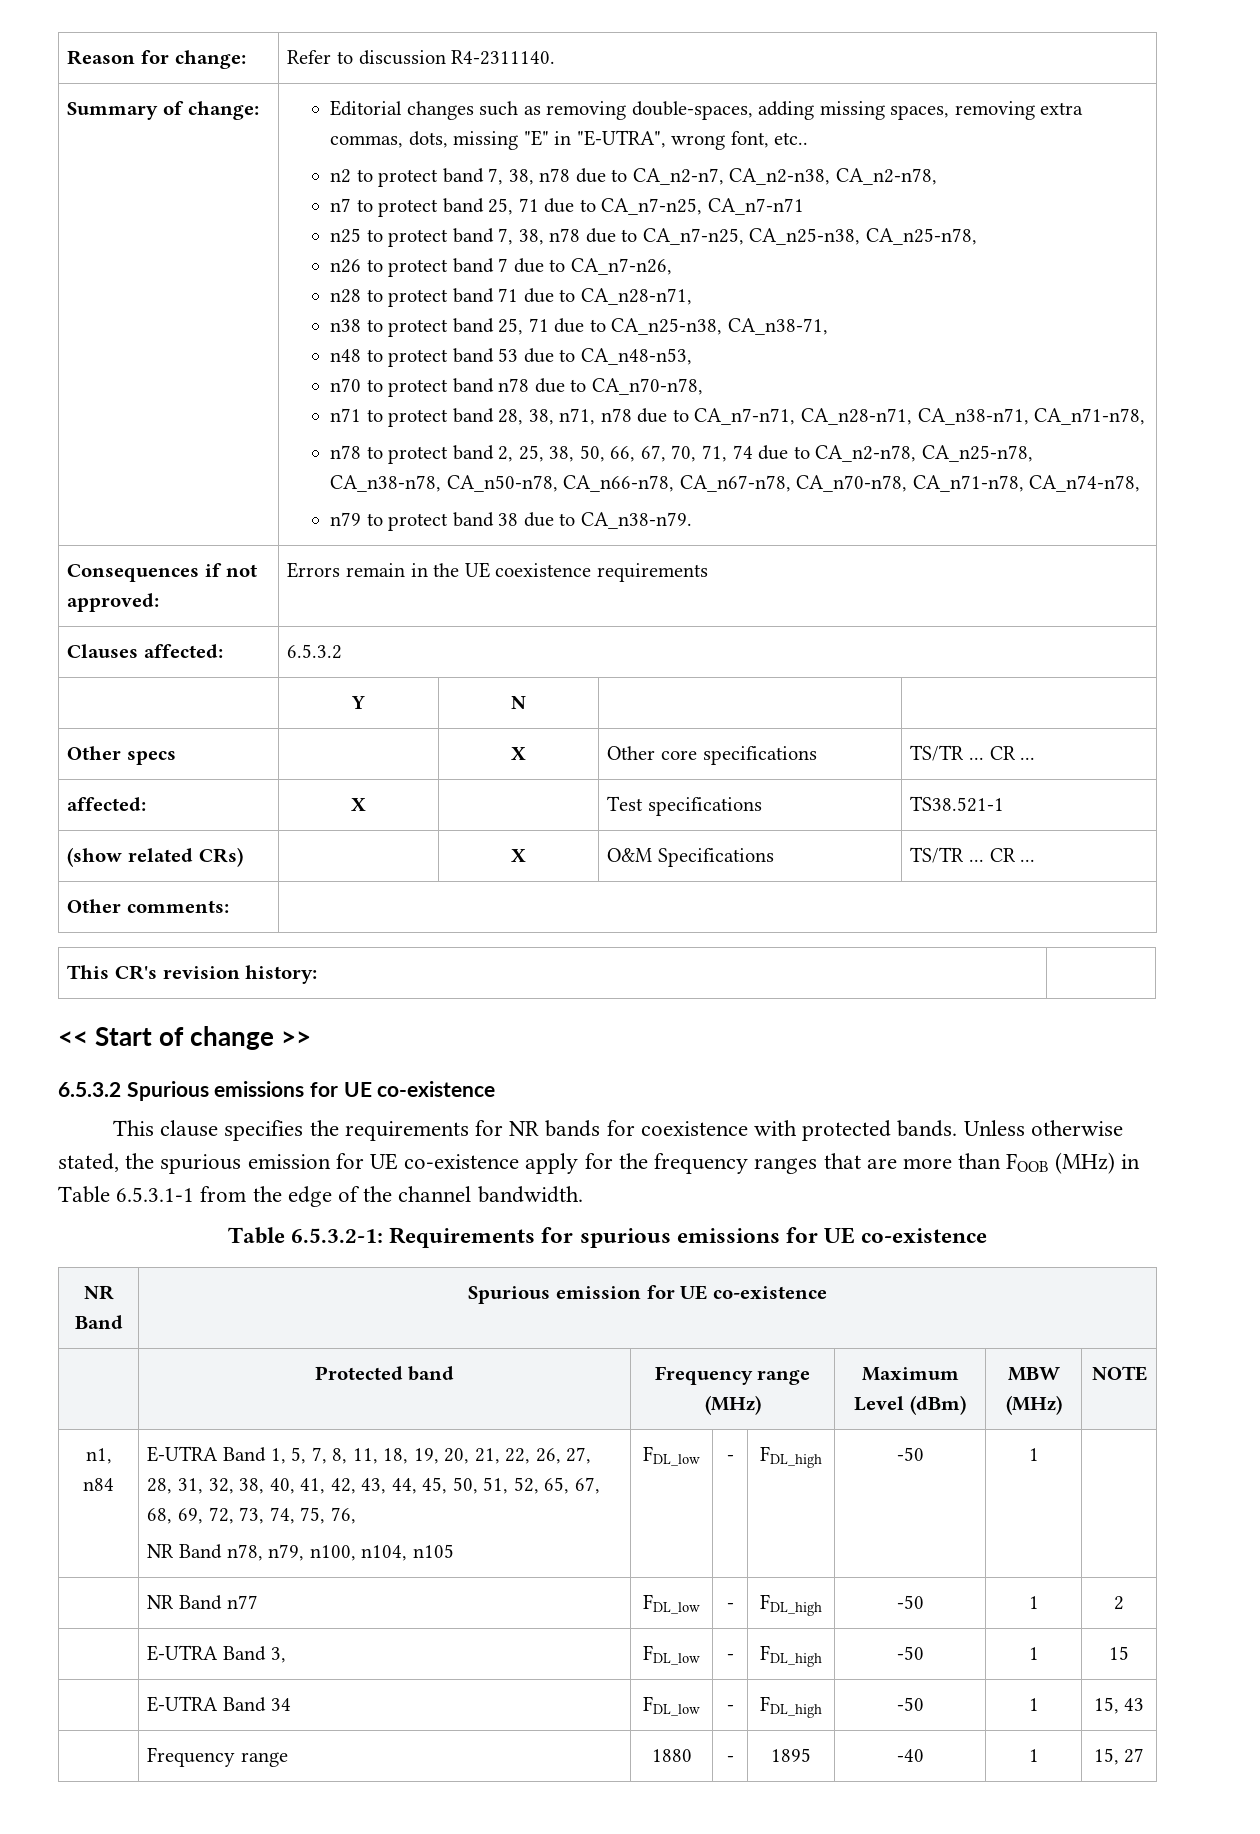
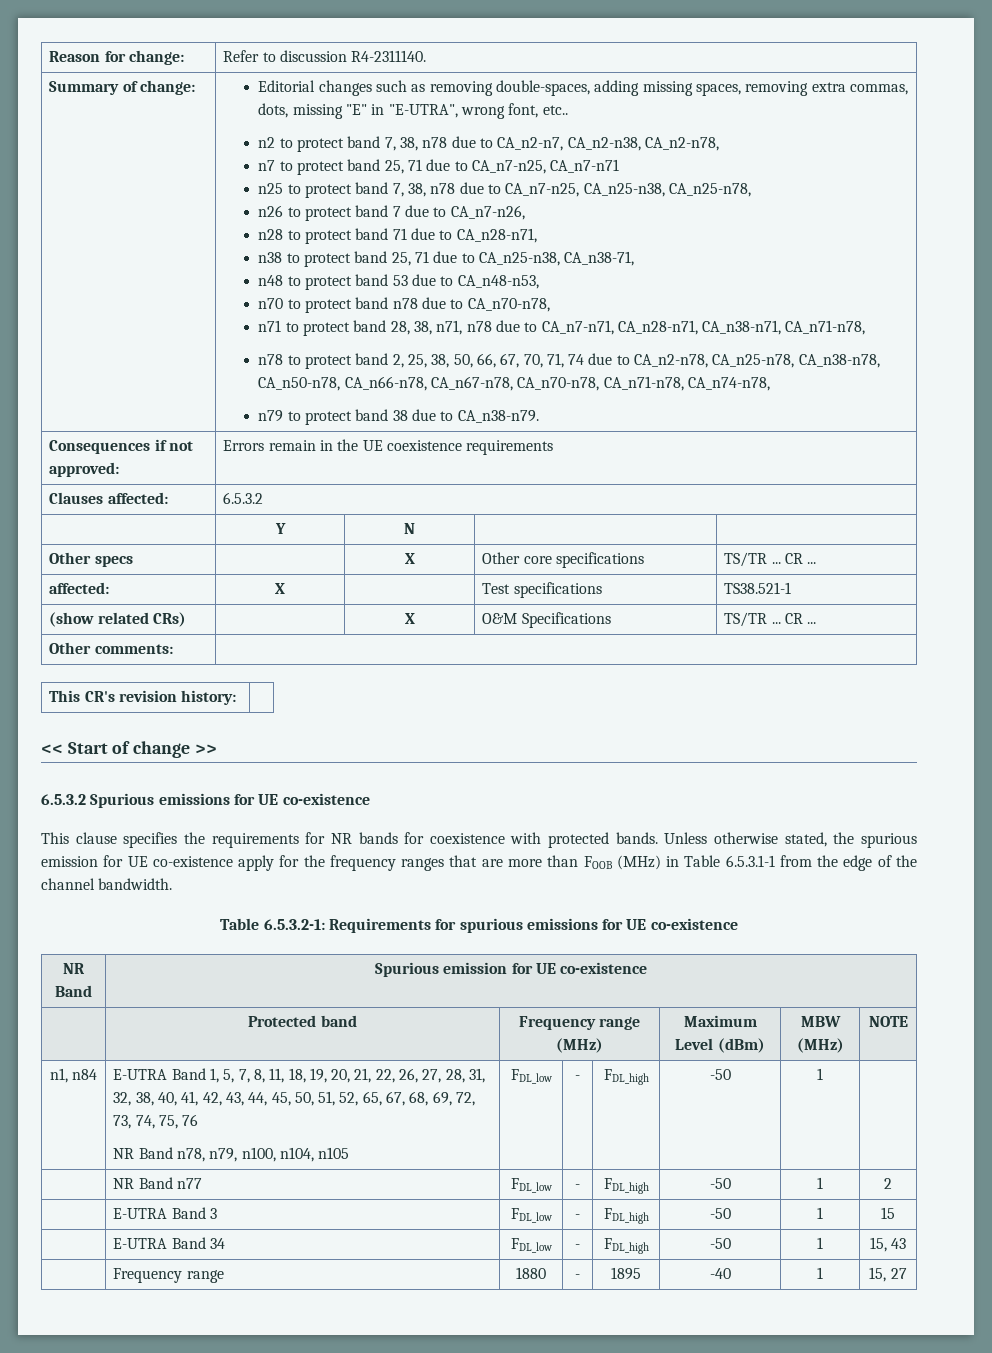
- E-UTRA Band 1, 5, 7, 8, 11, 18, 19, 20, 21, 22, 26, 27, 28, 31, 32, 38, 40, 41, 42, 43, 44, 45, 50, 51, 52, 65, 67, 68, 69, 72, 73, 74, 75, 76,
+ E-UTRA Band 1, 5, 7, 8, 11, 18, 19, 20, 21, 22, 26, 27, 28, 31, 32, 38, 40, 41, 42, 43, 44, 45, 50, 51, 52, 65, 67, 68, 69, 72, 73, 74, 75, 76
- | E-UTRA Band 3, | FDL_low | - | FDL_high | -50 | 1 | 15
+ | E-UTRA Band 3 | FDL_low | - | FDL_high | -50 | 1 | 15

